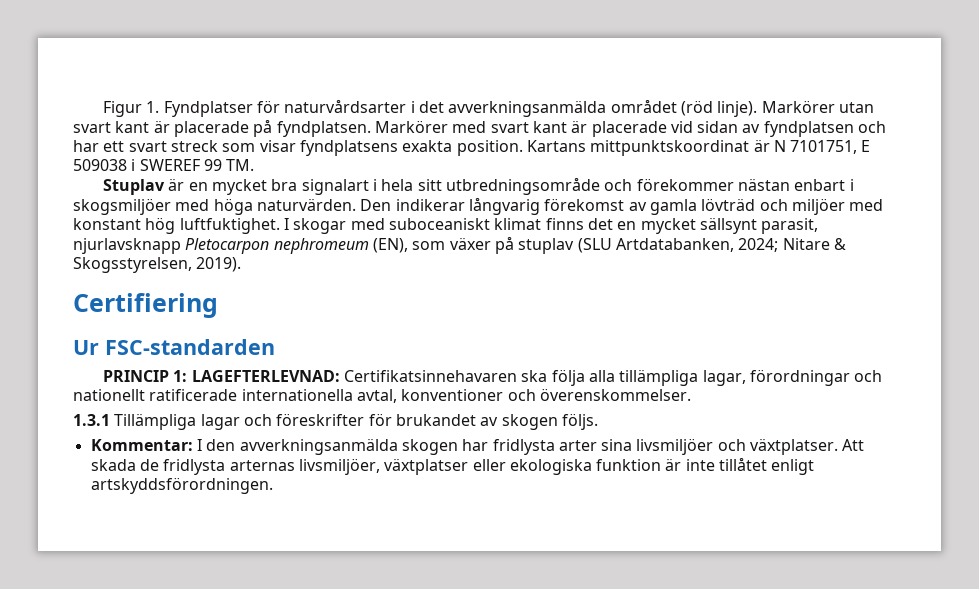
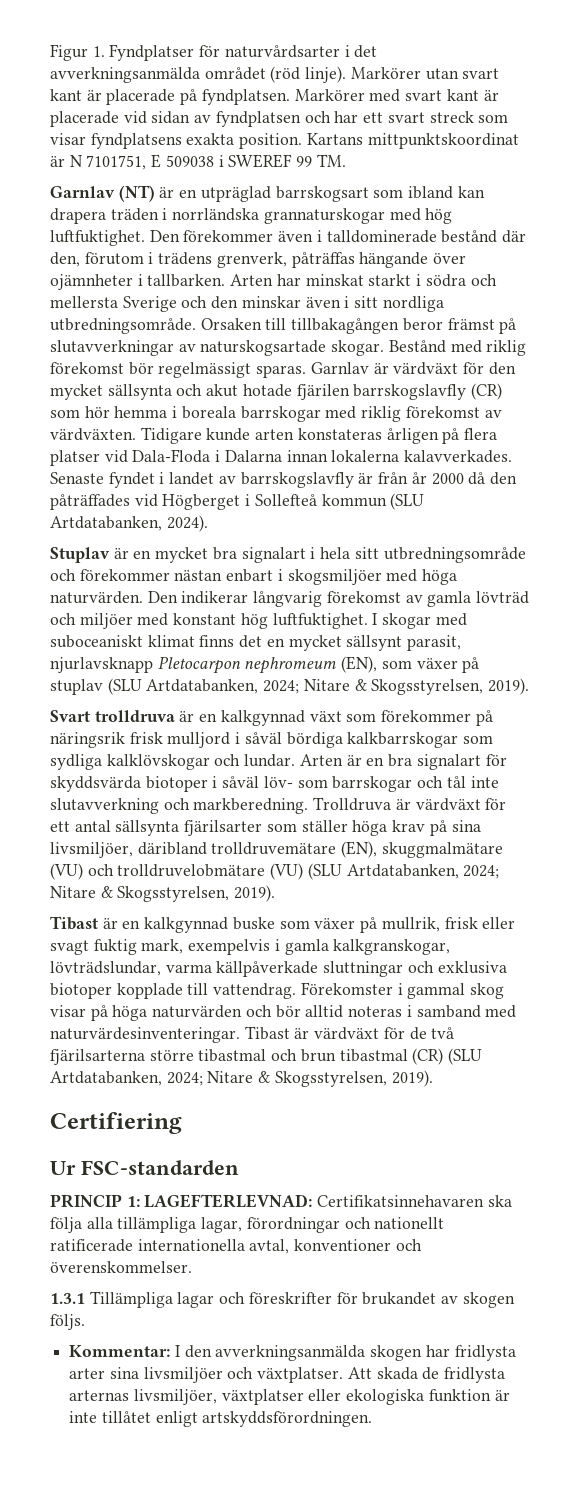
+ Garnlav (NT) är en utpräglad barrskogsart som ibland kan drapera träden i norrländska grannaturskogar med hög luftfuktighet. Den förekommer även i talldominerade bestånd där den, förutom i trädens grenverk, påträffas hängande över ojämnheter i tallbarken. Arten har minskat starkt i södra och mellersta Sverige och den minskar även i sitt nordliga utbredningsområde. Orsaken till tillbakagången beror främst på slutavverkningar av naturskogsartade skogar. Bestånd med riklig förekomst bör regelmässigt sparas. Garnlav är värdväxt för den mycket sällsynta och akut hotade fjärilen barrskogslavfly (CR) som hör hemma i boreala barrskogar med riklig förekomst av värdväxten. Tidigare kunde arten konstateras årligen på flera platser vid Dala-Floda i Dalarna innan lokalerna kalavverkades. Senaste fyndet i landet av barrskogslavfly är från år 2000 då den påträffades vid Högberget i Sollefteå kommun (SLU Artdatabanken, 2024).
+ Svart trolldruva är en kalkgynnad växt som förekommer på näringsrik frisk mulljord i såväl bördiga kalkbarrskogar som sydliga kalklövskogar och lundar. Arten är en bra signalart för skyddsvärda biotoper i såväl löv- som barrskogar och tål inte slutavverkning och markberedning. Trolldruva är värdväxt för ett antal sällsynta fjärilsarter som ställer höga krav på sina livsmiljöer, däribland trolldruvemätare (EN), skuggmalmätare (VU) och trolldruvelobmätare (VU) (SLU Artdatabanken, 2024; Nitare & Skogsstyrelsen, 2019).
+ Tibast är en kalkgynnad buske som växer på mullrik, frisk eller svagt fuktig mark, exempelvis i gamla kalkgranskogar, lövträdslundar, varma källpåverkade sluttningar och exklusiva biotoper kopplade till vattendrag. Förekomster i gammal skog visar på höga naturvärden och bör alltid noteras i samband med naturvärdesinventeringar. Tibast är värdväxt för de två fjärilsarterna större tibastmal och brun tibastmal (CR) (SLU Artdatabanken, 2024; Nitare & Skogsstyrelsen, 2019).

